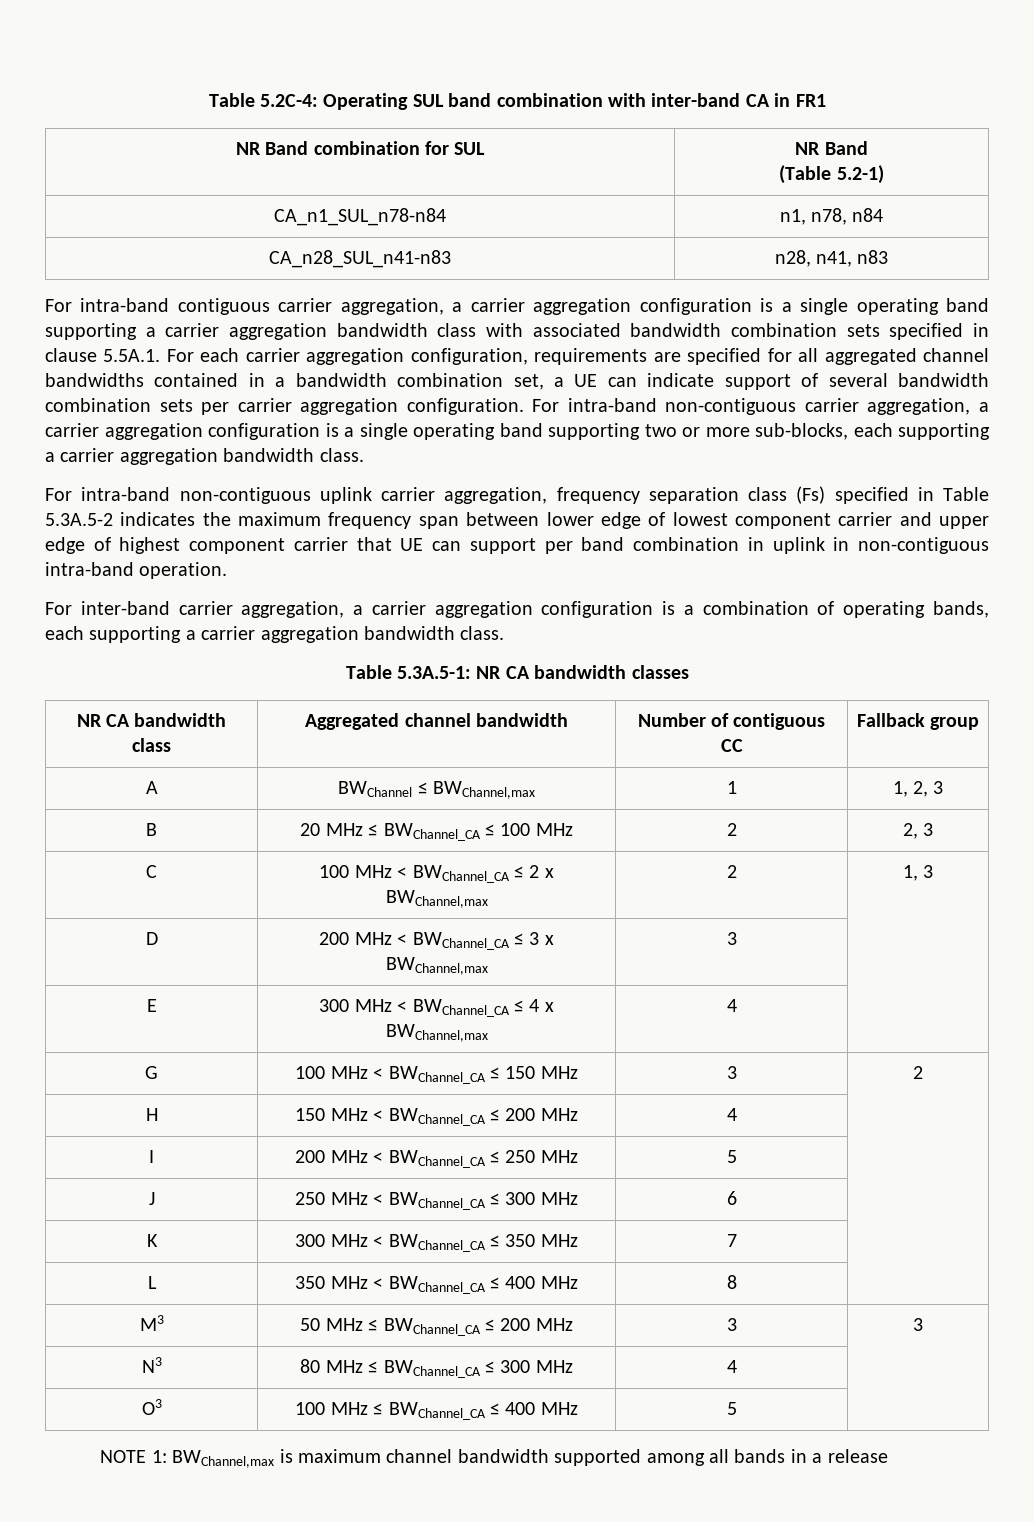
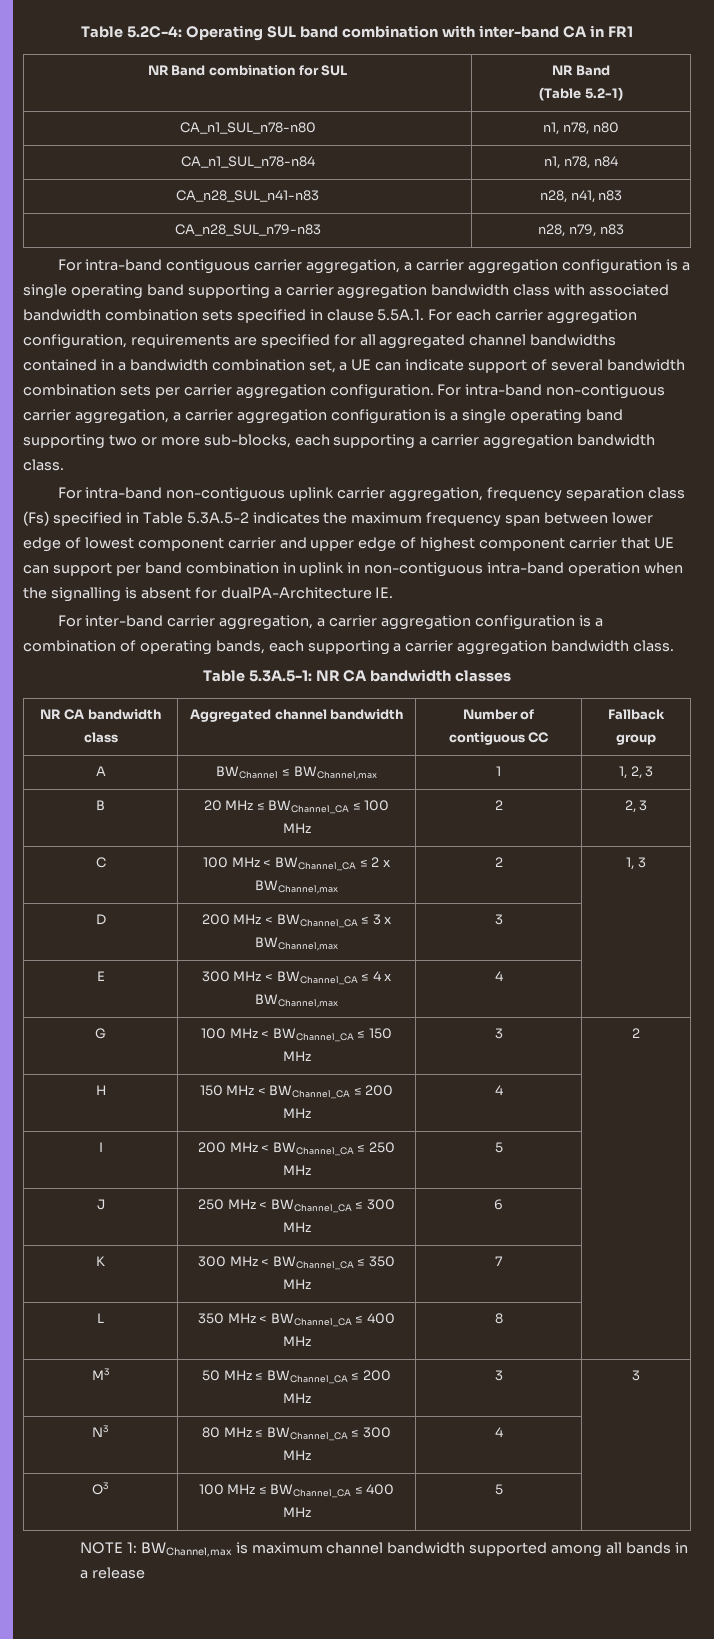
+ CA_n1_SUL_n78-n80 | n1, n78, n80
+ CA_n28_SUL_n79-n83 | n28, n79, n83
- For intra-band non-contiguous uplink carrier aggregation, frequency separation class (Fs) specified in Table 5.3A.5-2 indicates the maximum frequency span between lower edge of lowest component carrier and upper edge of highest component carrier that UE can support per band combination in uplink in non-contiguous intra-band operation.
+ For intra-band non-contiguous uplink carrier aggregation, frequency separation class (Fs) specified in Table 5.3A.5-2 indicates the maximum frequency span between lower edge of lowest component carrier and upper edge of highest component carrier that UE can support per band combination in uplink in non-contiguous intra-band operation when the signalling is absent for dualPA-Architecture IE.

